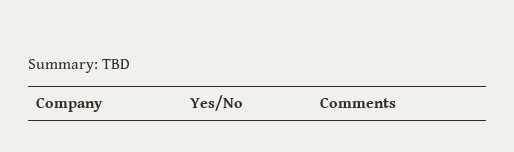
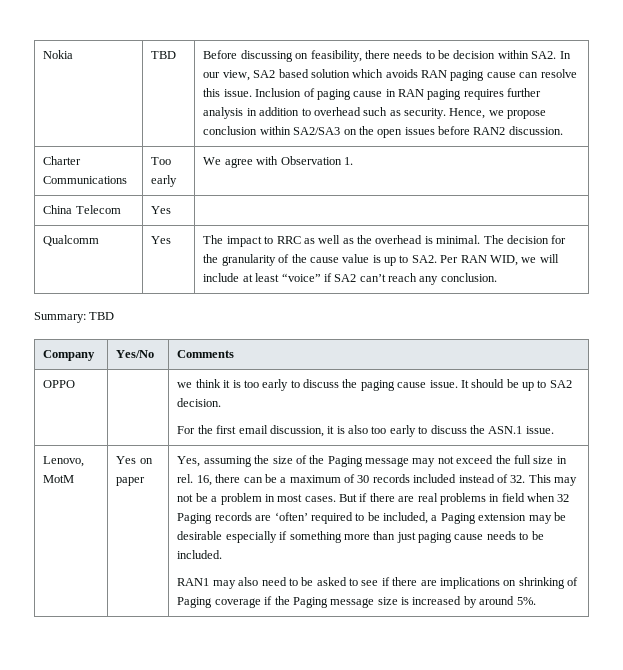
+ Nokia | TBD | Before discussing on feasibility, there needs to be decision within SA2. In our view, SA2 based solution which avoids RAN paging cause can resolve this issue. Inclusion of paging cause in RAN paging requires further analysis in addition to overhead such as security. Hence, we propose conclusion within SA2/SA3 on the open issues before RAN2 discussion.
+ Charter Communications | Too early | We agree with Observation 1.
+ China Telecom | Yes |
+ Qualcomm | Yes | The impact to RRC as well as the overhead is minimal. The decision for the granularity of the cause value is up to SA2. Per RAN WID, we will include at least “voice” if SA2 can’t reach any conclusion.
+ OPPO | | we think it is too early to discuss the paging cause issue. It should be up to SA2 decision.
+ For the first email discussion, it is also too early to discuss the ASN.1 issue.
+ Lenovo, MotM | Yes on paper | Yes, assuming the size of the Paging message may not exceed the full size in rel. 16, there can be a maximum of 30 records included instead of 32. This may not be a problem in most cases. But if there are real problems in field when 32 Paging records are ‘often’ required to be included, a Paging extension may be desirable especially if something more than just paging cause needs to be included.
+ RAN1 may also need to be asked to see if there are implications on shrinking of Paging coverage if the Paging message size is increased by around 5%.

